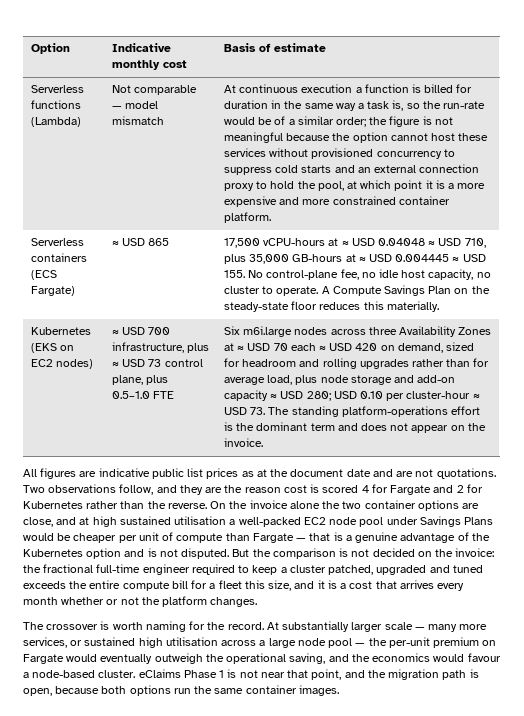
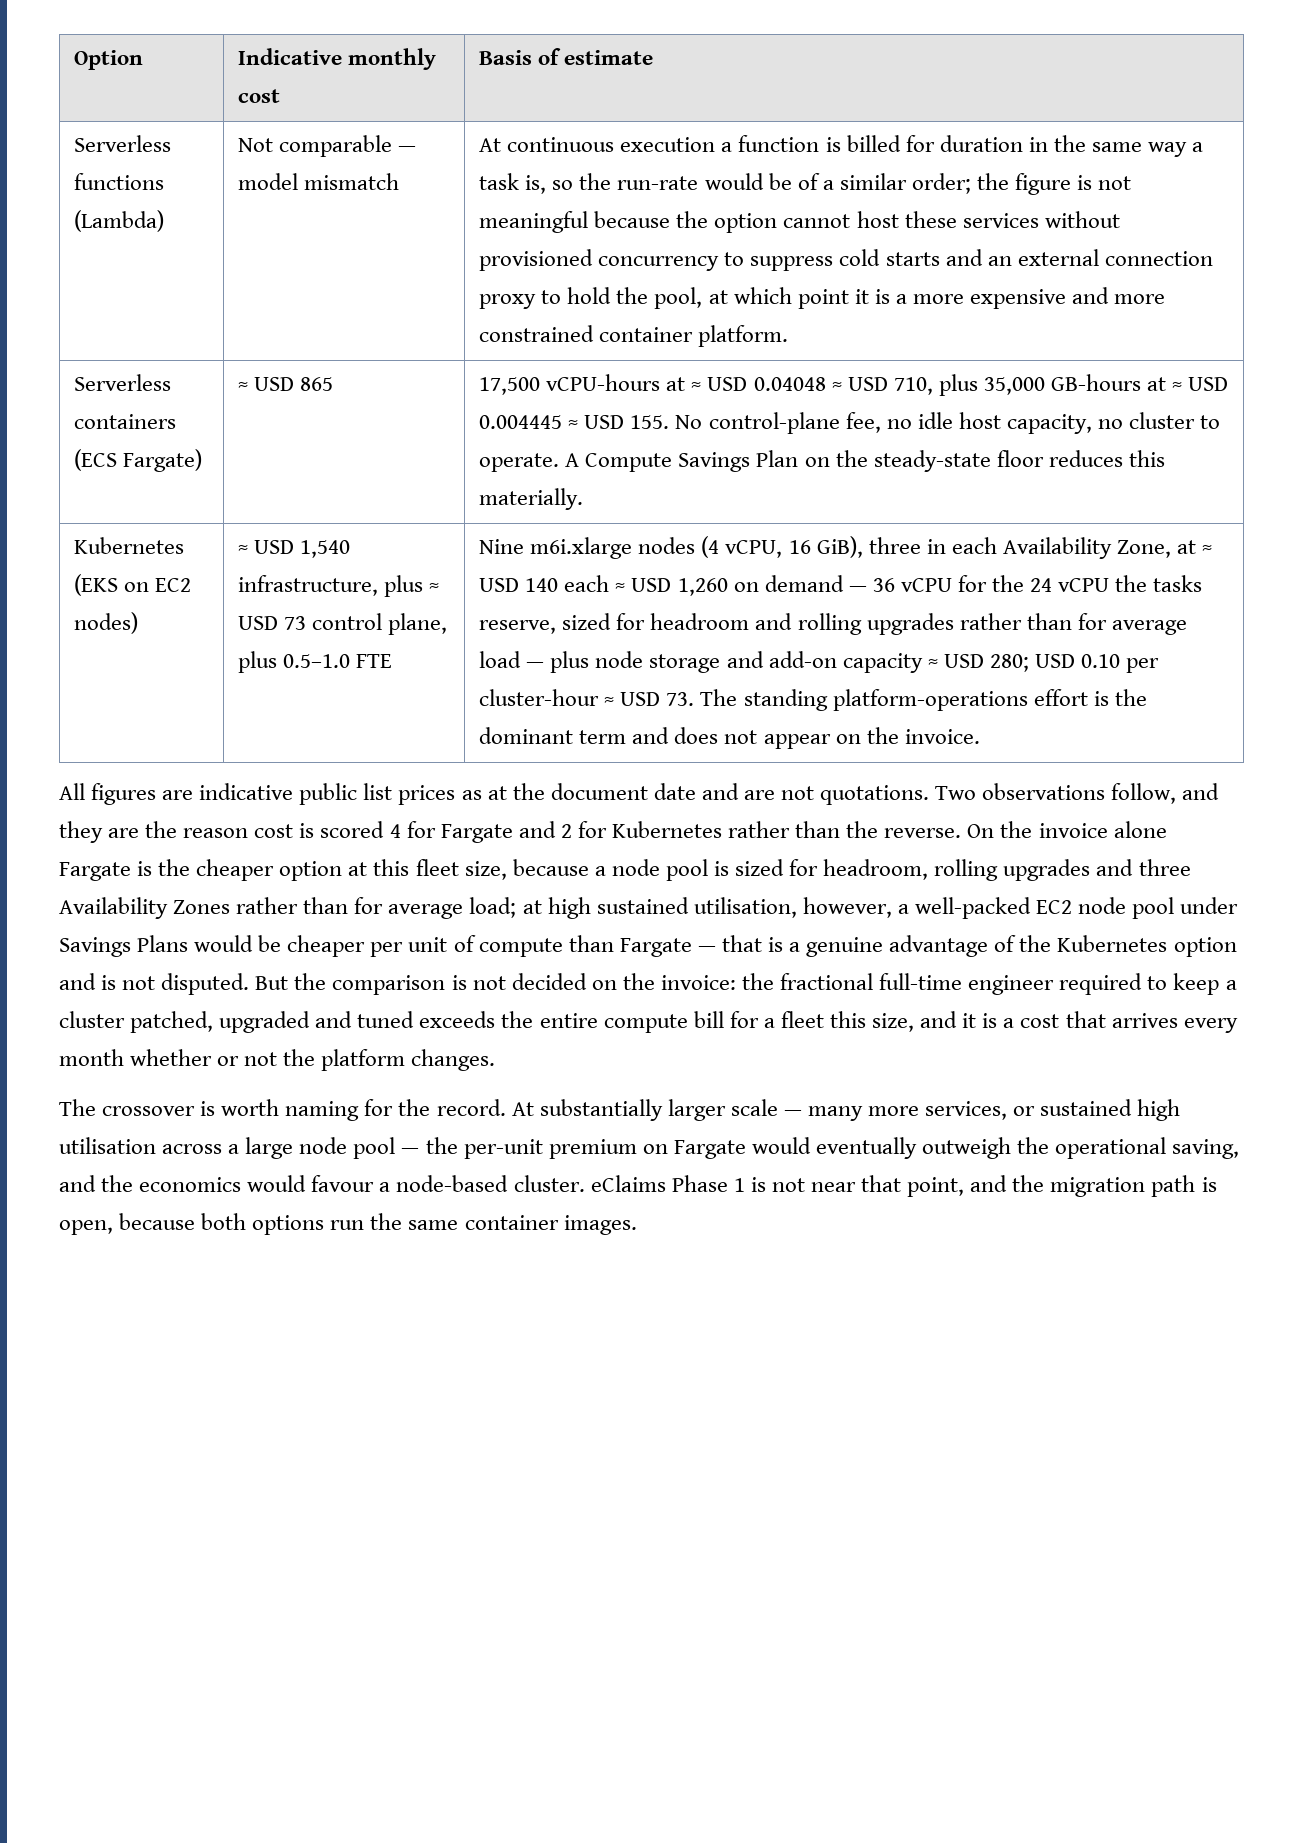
- ≈ USD 700 infrastructure, plus ≈ USD 73 control plane, plus 0.5–1.0 FTE
+ ≈ USD 1,540 infrastructure, plus ≈ USD 73 control plane, plus 0.5–1.0 FTE
- Six m6i.large nodes across three Availability Zones at ≈ USD 70 each ≈ USD 420 on demand, sized for headroom and rolling upgrades rather than for average load, plus node storage and add-on capacity ≈ USD 280; USD 0.10 per cluster-hour ≈ USD 73. The standing platform-operations effort is the dominant term and does not appear on the invoice.
+ Nine m6i.xlarge nodes (4 vCPU, 16 GiB), three in each Availability Zone, at ≈ USD 140 each ≈ USD 1,260 on demand — 36 vCPU for the 24 vCPU the tasks reserve, sized for headroom and rolling upgrades rather than for average load — plus node storage and add-on capacity ≈ USD 280; USD 0.10 per cluster-hour ≈ USD 73. The standing platform-operations effort is the dominant term and does not appear on the invoice.
- On the invoice alone the two container options are close, and at high sustained utilisation a well-packed EC2 node pool under Savings Plans would be cheaper per unit of compute than Fargate — that is a genuine advantage of the Kubernetes option and is not disputed.
+ On the invoice alone Fargate is the cheaper option at this fleet size, because a node pool is sized for headroom, rolling upgrades and three Availability Zones rather than for average load; at high sustained utilisation, however, a well-packed EC2 node pool under Savings Plans would be cheaper per unit of compute than Fargate — that is a genuine advantage of the Kubernetes option and is not disputed.

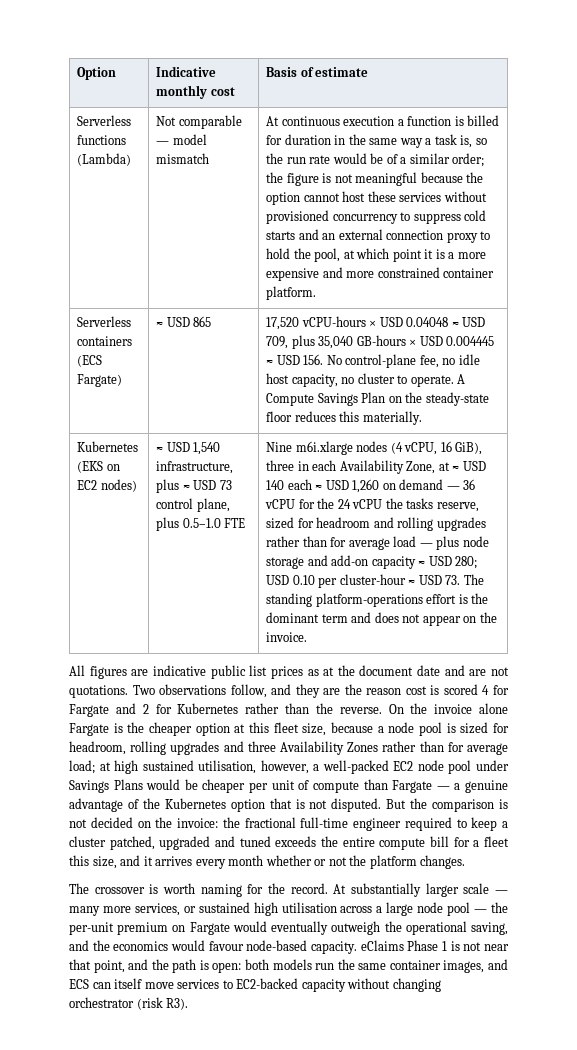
- At continuous execution a function is billed for duration in the same way a task is, so the run-rate would be of a similar order;
+ At continuous execution a function is billed for duration in the same way a task is, so the run rate would be of a similar order;
- 17,500 vCPU-hours at ≈ USD 0.04048 ≈ USD 710, plus 35,000 GB-hours at ≈ USD 0.004445 ≈ USD 155. No control-plane fee, no idle host capacity, no cluster to operate.
+ 17,520 vCPU-hours × USD 0.04048 ≈ USD 709, plus 35,040 GB-hours × USD 0.004445 ≈ USD 156. No control-plane fee, no idle host capacity, no cluster to operate.
- at high sustained utilisation, however, a well-packed EC2 node pool under Savings Plans would be cheaper per unit of compute than Fargate — that is a genuine advantage of the Kubernetes option and is not disputed.
+ at high sustained utilisation, however, a well-packed EC2 node pool under Savings Plans would be cheaper per unit of compute than Fargate — a genuine advantage of the Kubernetes option that is not disputed.
- But the comparison is not decided on the invoice: the fractional full-time engineer required to keep a cluster patched, upgraded and tuned exceeds the entire compute bill for a fleet this size, and it is a cost that arrives every month whether or not the platform changes.
+ But the comparison is not decided on the invoice: the fractional full-time engineer required to keep a cluster patched, upgraded and tuned exceeds the entire compute bill for a fleet this size, and it arrives every month whether or not the platform changes.
- At substantially larger scale — many more services, or sustained high utilisation across a large node pool — the per-unit premium on Fargate would eventually outweigh the operational saving, and the economics would favour a node-based cluster. eClaims Phase 1 is not near that point, and the migration path is open, because both options run the same container images.
+ At substantially larger scale — many more services, or sustained high utilisation across a large node pool — the per-unit premium on Fargate would eventually outweigh the operational saving, and the economics would favour node-based capacity. eClaims Phase 1 is not near that point, and the path is open: both models run the same container images, and ECS can itself move services to EC2-backed capacity without changing orchestrator (risk R3).

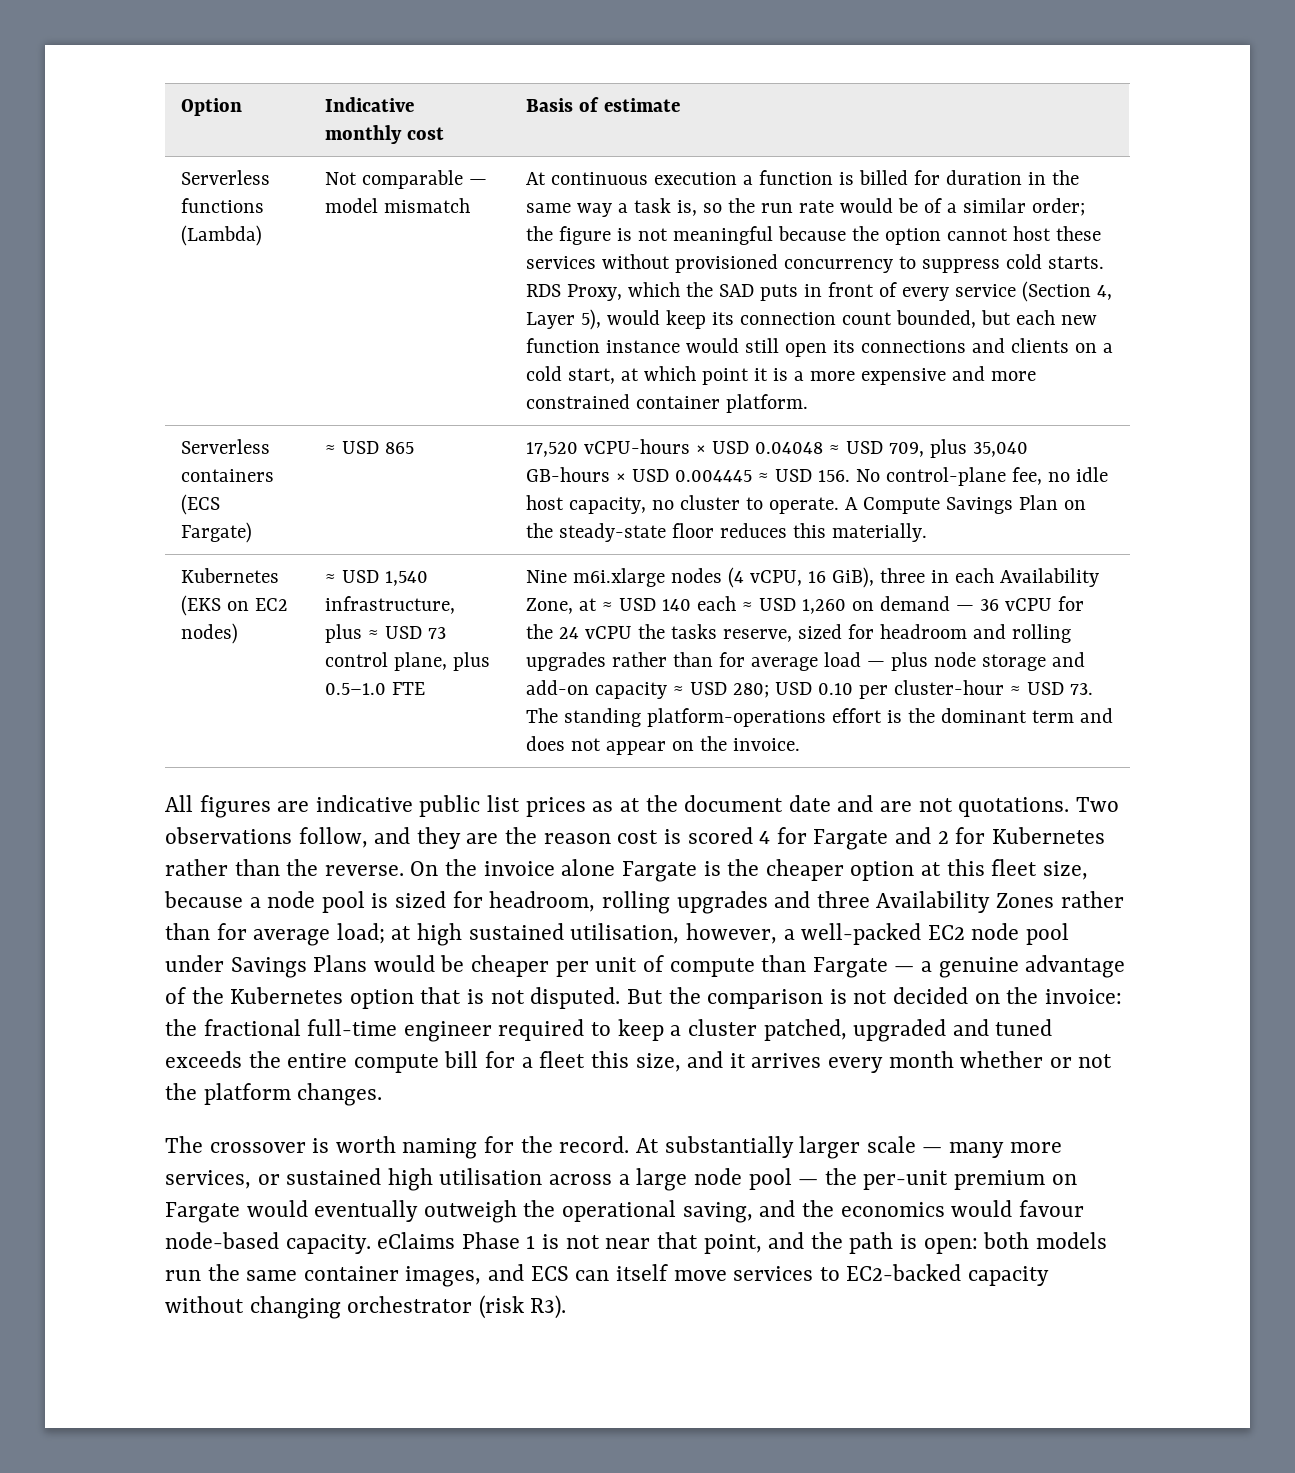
- At continuous execution a function is billed for duration in the same way a task is, so the run rate would be of a similar order; the figure is not meaningful because the option cannot host these services without provisioned concurrency to suppress cold starts and an external connection proxy to hold the pool, at which point it is a more expensive and more constrained container platform.
+ At continuous execution a function is billed for duration in the same way a task is, so the run rate would be of a similar order; the figure is not meaningful because the option cannot host these services without provisioned concurrency to suppress cold starts. RDS Proxy, which the SAD puts in front of every service (Section 4, Layer 5), would keep its connection count bounded, but each new function instance would still open its connections and clients on a cold start, at which point it is a more expensive and more constrained container platform.

